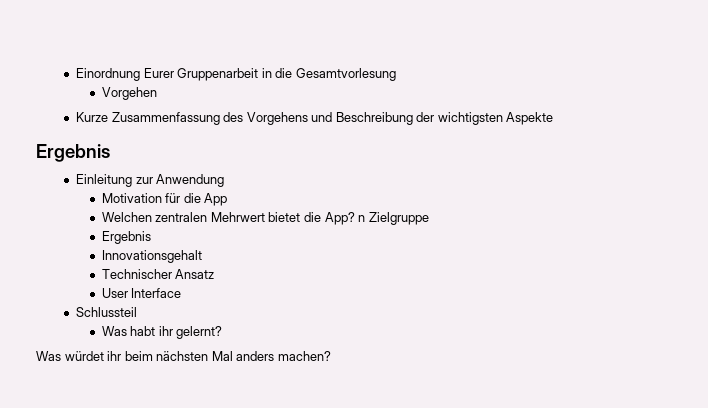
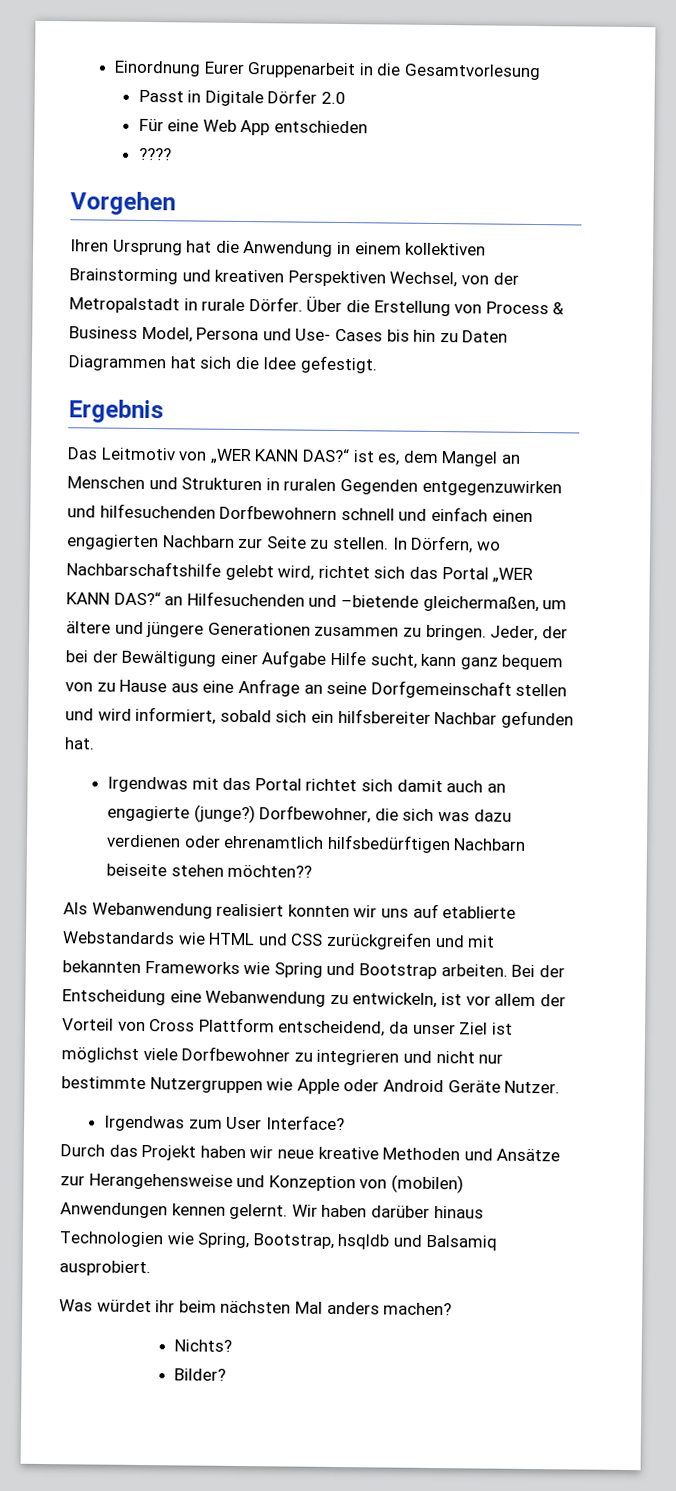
+ Passt in Digitale Dörfer 2.0
+ Für eine Web App entschieden
+ ????
  Vorgehen
- Kurze Zusammenfassung des Vorgehens und Beschreibung der wichtigsten Aspekte
+ Ihren Ursprung hat die Anwendung in einem kollektiven Brainstorming und kreativen Perspektiven Wechsel, von der Metropalstadt in rurale Dörfer. Über die Erstellung von Process & Business Model, Persona und Use- Cases bis hin zu Daten Diagrammen hat sich die Idee gefestigt.
  Ergebnis
- Einleitung zur Anwendung
- Motivation für die App
- Welchen zentralen Mehrwert bietet die App? n Zielgruppe
- Ergebnis
- Innovationsgehalt
- Technischer Ansatz
- User Interface
- Schlussteil
- Was habt ihr gelernt?
+ Das Leitmotiv von „WER KANN DAS?“ ist es, dem Mangel an Menschen und Strukturen in ruralen Gegenden entgegenzuwirken und hilfesuchenden Dorfbewohnern schnell und einfach einen engagierten Nachbarn zur Seite zu stellen. In Dörfern, wo Nachbarschaftshilfe gelebt wird, richtet sich das Portal „WER KANN DAS?“ an Hilfesuchenden und –bietende gleichermaßen, um ältere und jüngere Generationen zusammen zu bringen. Jeder, der bei der Bewältigung einer Aufgabe Hilfe sucht, kann ganz bequem von zu Hause aus eine Anfrage an seine Dorfgemeinschaft stellen und wird informiert, sobald sich ein hilfsbereiter Nachbar gefunden hat.
+ Irgendwas mit das Portal richtet sich damit auch an engagierte (junge?) Dorfbewohner, die sich was dazu verdienen oder ehrenamtlich hilfsbedürftigen Nachbarn beiseite stehen möchten??
+ Als Webanwendung realisiert konnten wir uns auf etablierte Webstandards wie HTML und CSS zurückgreifen und mit bekannten Frameworks wie Spring und Bootstrap arbeiten. Bei der Entscheidung eine Webanwendung zu entwickeln, ist vor allem der Vorteil von Cross Plattform entscheidend, da unser Ziel ist möglichst viele Dorfbewohner zu integrieren und nicht nur bestimmte Nutzergruppen wie Apple oder Android Geräte Nutzer.
+ Irgendwas zum User Interface?
+ Durch das Projekt haben wir neue kreative Methoden und Ansätze zur Herangehensweise und Konzeption von (mobilen) Anwendungen kennen gelernt. Wir haben darüber hinaus Technologien wie Spring, Bootstrap, hsqldb und Balsamiq ausprobiert.
+ Nichts?
+ Bilder?

